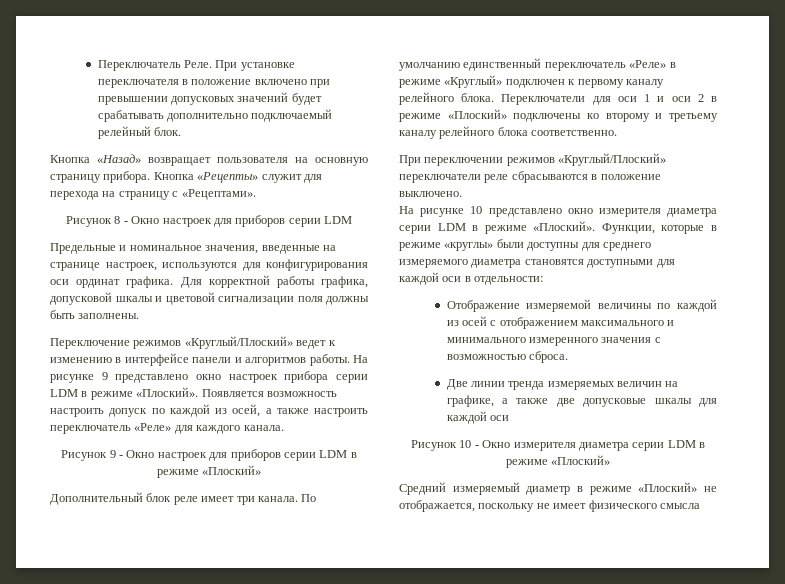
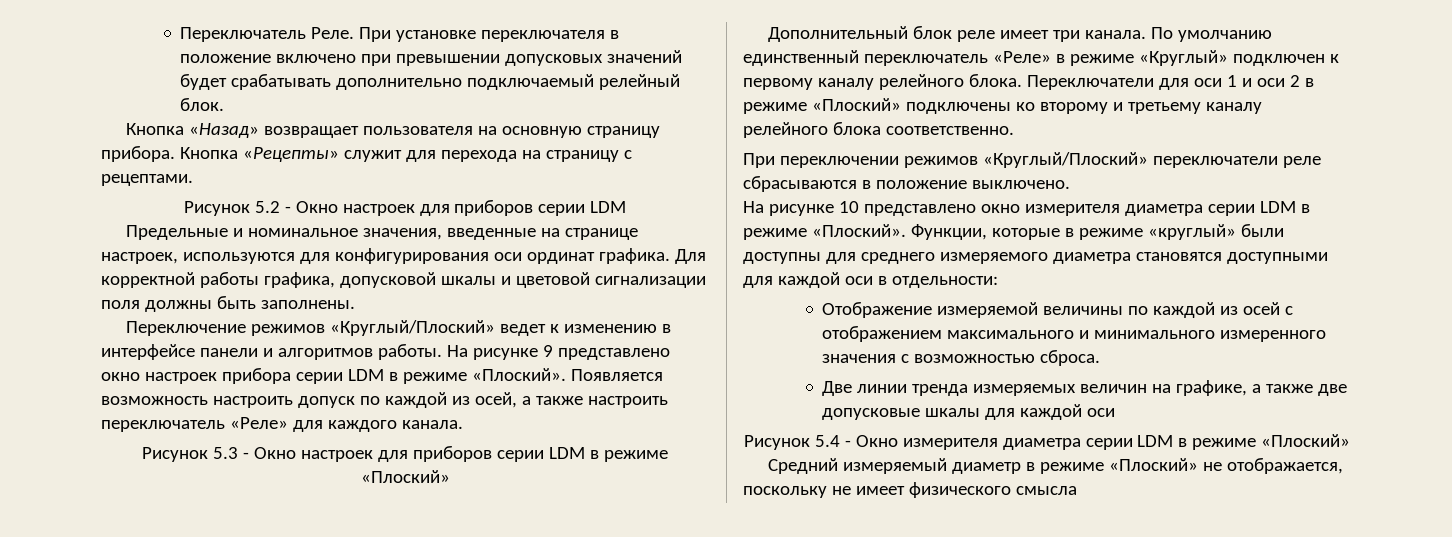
- Кнопка «Рецепты» служит для перехода на страницу с «Рецептами».
- Рисунок 8 - Окно настроек для приборов серии LDM
+ Кнопка «Рецепты» служит для перехода на страницу с рецептами.
+ Рисунок 5.2 - Окно настроек для приборов серии LDM
- Рисунок 9 - Окно настроек для приборов серии LDM в режиме «Плоский»
+ Рисунок 5.3 - Окно настроек для приборов серии LDM в режиме «Плоский»
- Функции, которые в режиме «круглы» были доступны для среднего измеряемого диаметра становятся доступными для каждой оси в отдельности:
+ Функции, которые в режиме «круглый» были доступны для среднего измеряемого диаметра становятся доступными для каждой оси в отдельности:
- Рисунок 10 - Окно измерителя диаметра серии LDM в режиме «Плоский»
+ Рисунок 5.4 - Окно измерителя диаметра серии LDM в режиме «Плоский»

